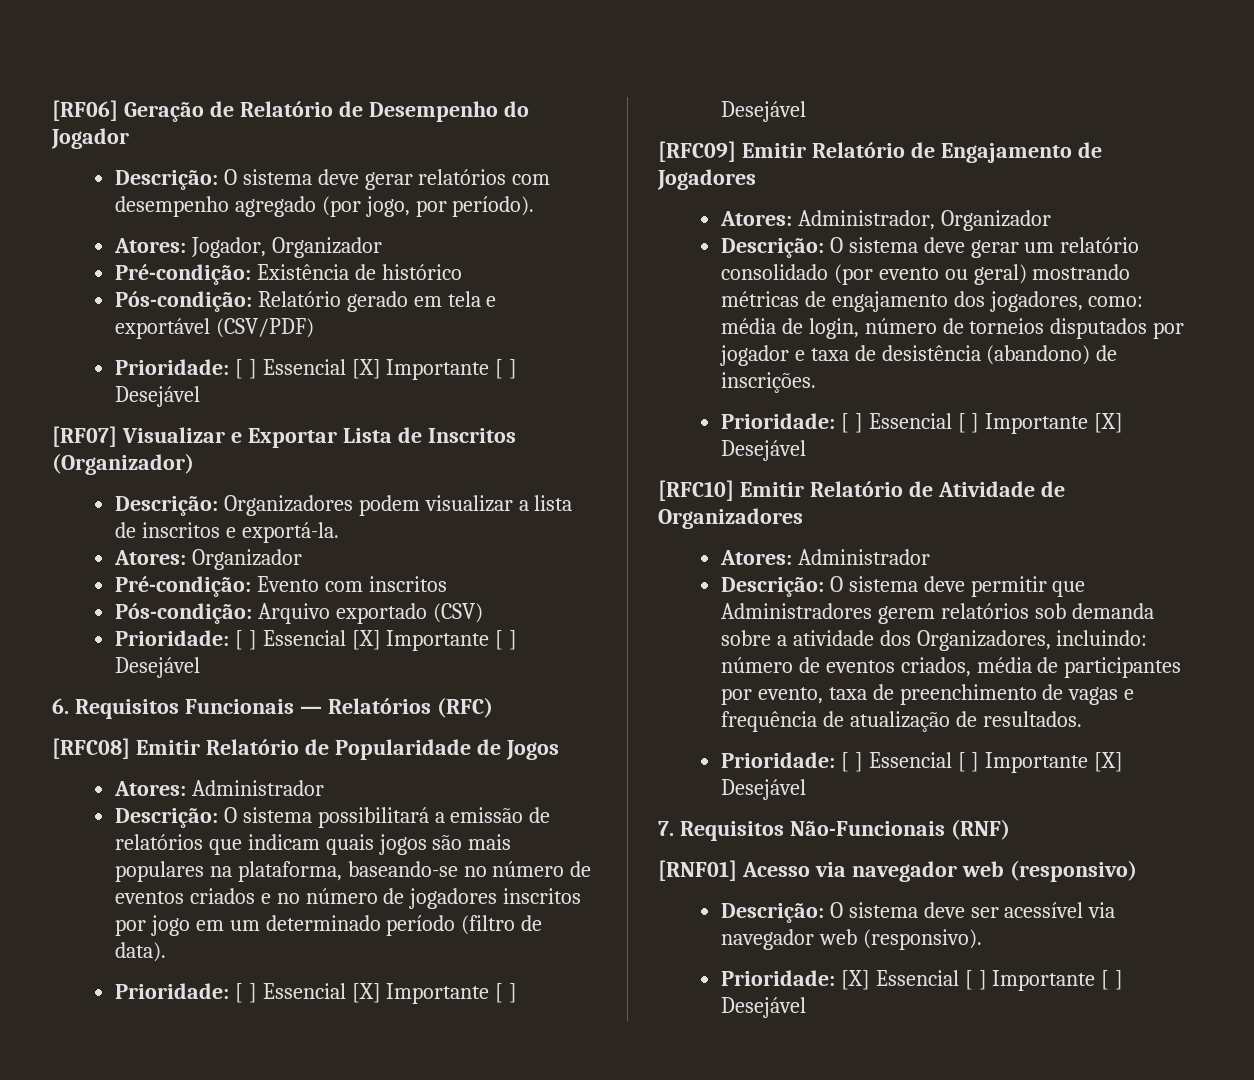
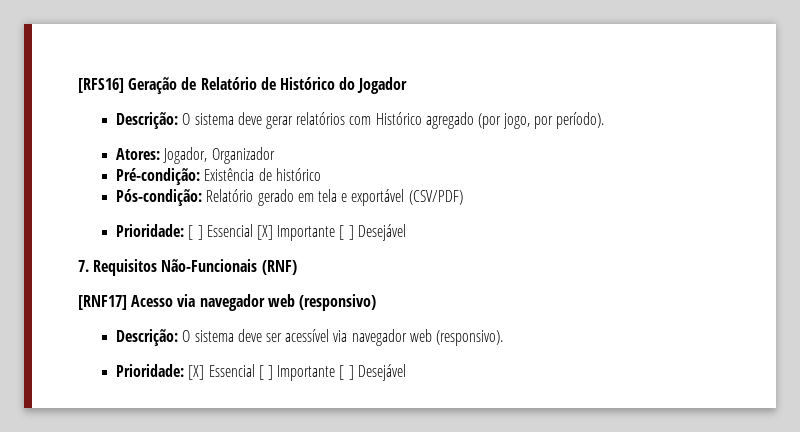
- [RF06] Geração de Relatório de Desempenho do Jogador
+ [RFS16] Geração de Relatório de Histórico do Jogador
- Descrição: O sistema deve gerar relatórios com desempenho agregado (por jogo, por período).
+ Descrição: O sistema deve gerar relatórios com Histórico agregado (por jogo, por período).
- [RF07] Visualizar e Exportar Lista de Inscritos (Organizador)
- Descrição: Organizadores podem visualizar a lista de inscritos e exportá-la.
- Atores: Organizador
- Pré-condição: Evento com inscritos
- Pós-condição: Arquivo exportado (CSV)
- Prioridade: [ ] Essencial [X] Importante [ ] Desejável
- 6. Requisitos Funcionais — Relatórios (RFC)
- [RFC08] Emitir Relatório de Popularidade de Jogos
- Atores: Administrador
- Descrição: O sistema possibilitará a emissão de relatórios que indicam quais jogos são mais populares na plataforma, baseando-se no número de eventos criados e no número de jogadores inscritos por jogo em um determinado período (filtro de data).
- Prioridade: [ ] Essencial [X] Importante [ ] Desejável
- [RFC09] Emitir Relatório de Engajamento de Jogadores
- Atores: Administrador, Organizador
- Descrição: O sistema deve gerar um relatório consolidado (por evento ou geral) mostrando métricas de engajamento dos jogadores, como: média de login, número de torneios disputados por jogador e taxa de desistência (abandono) de inscrições.
- Prioridade: [ ] Essencial [ ] Importante [X] Desejável
- [RFC10] Emitir Relatório de Atividade de Organizadores
- Atores: Administrador
- Descrição: O sistema deve permitir que Administradores gerem relatórios sob demanda sobre a atividade dos Organizadores, incluindo: número de eventos criados, média de participantes por evento, taxa de preenchimento de vagas e frequência de atualização de resultados.
- Prioridade: [ ] Essencial [ ] Importante [X] Desejável
- [RNF01] Acesso via navegador web (responsivo)
+ [RNF17] Acesso via navegador web (responsivo)

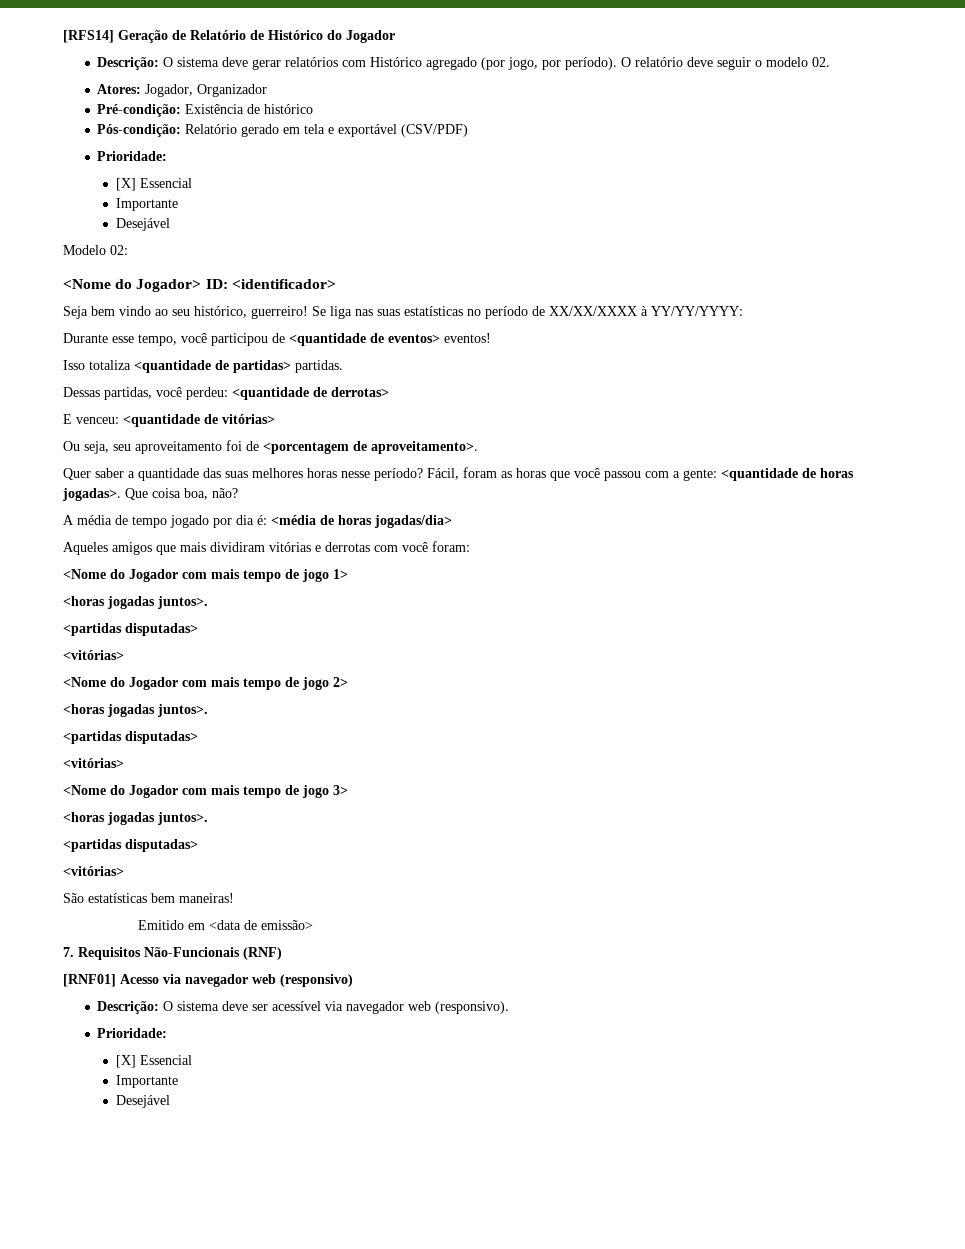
- [RFS16] Geração de Relatório de Histórico do Jogador
+ [RFS14] Geração de Relatório de Histórico do Jogador
+ O relatório deve seguir o modelo 02.
  Pós-condição: Relatório gerado em tela e exportável (CSV/PDF)
- Prioridade: [ ] Essencial [X] Importante [ ] Desejável
+ Prioridade:
+ [X] Essencial
+ Importante
+ Desejável
+ Modelo 02:
+ <Nome do Jogador> ID: <identificador>
+ Seja bem vindo ao seu histórico, guerreiro! Se liga nas suas estatísticas no período de XX/XX/XXXX à YY/YY/YYYY:
+ Durante esse tempo, você participou de <quantidade de eventos> eventos!
+ Isso totaliza <quantidade de partidas> partidas.
+ Dessas partidas, você perdeu: <quantidade de derrotas>
+ E venceu: <quantidade de vitórias>
+ Ou seja, seu aproveitamento foi de <porcentagem de aproveitamento>.
+ Quer saber a quantidade das suas melhores horas nesse período? Fácil, foram as horas que você passou com a gente: <quantidade de horas jogadas>. Que coisa boa, não?
+ A média de tempo jogado por dia é: <média de horas jogadas/dia>
+ Aqueles amigos que mais dividiram vitórias e derrotas com você foram:
+ <Nome do Jogador com mais tempo de jogo 1>
+ <horas jogadas juntos>.
+ <partidas disputadas>
+ <vitórias>
+ <Nome do Jogador com mais tempo de jogo 2>
+ <horas jogadas juntos>.
+ <partidas disputadas>
+ <vitórias>
+ <Nome do Jogador com mais tempo de jogo 3>
+ <horas jogadas juntos>.
+ <partidas disputadas>
+ <vitórias>
+ São estatísticas bem maneiras!
+ Emitido em <data de emissão>
- [RNF17] Acesso via navegador web (responsivo)
+ [RNF01] Acesso via navegador web (responsivo)
  Descrição: O sistema deve ser acessível via navegador web (responsivo).
- Prioridade: [X] Essencial [ ] Importante [ ] Desejável
+ Prioridade:
+ [X] Essencial
+ Importante
+ Desejável

